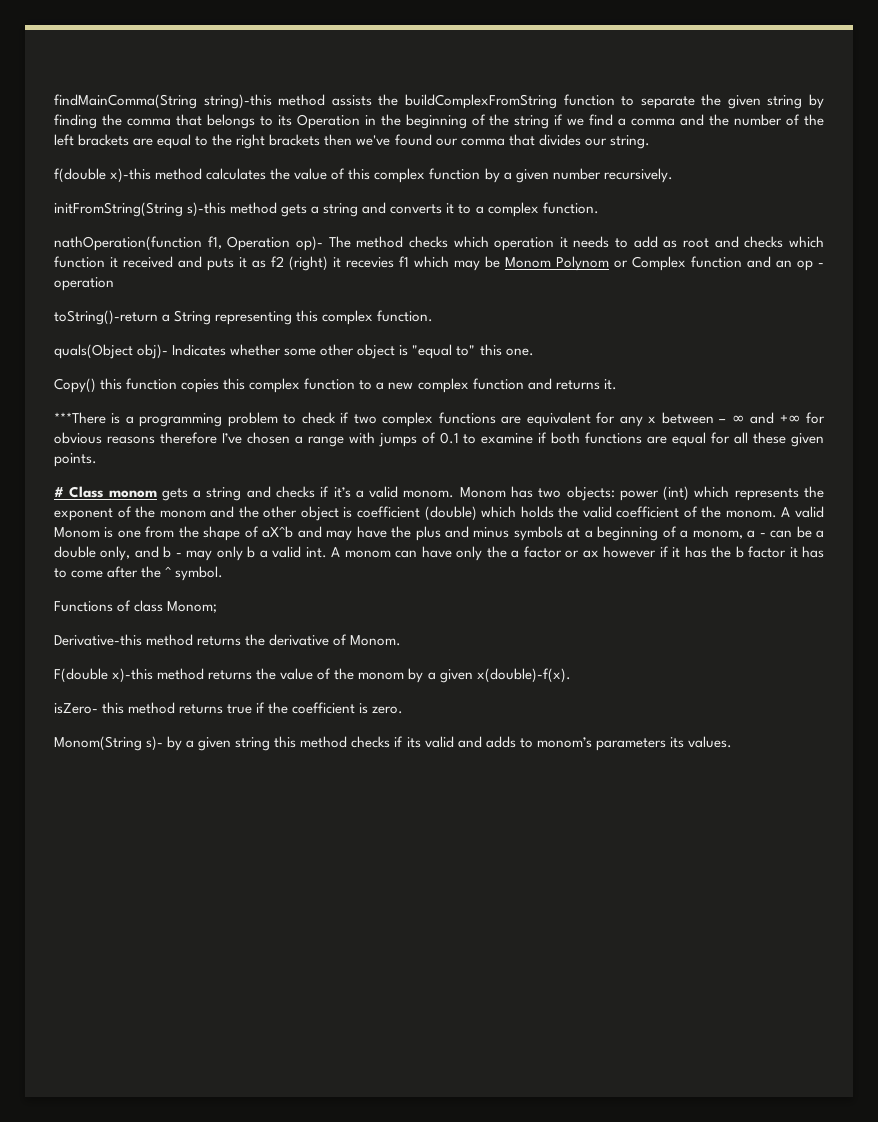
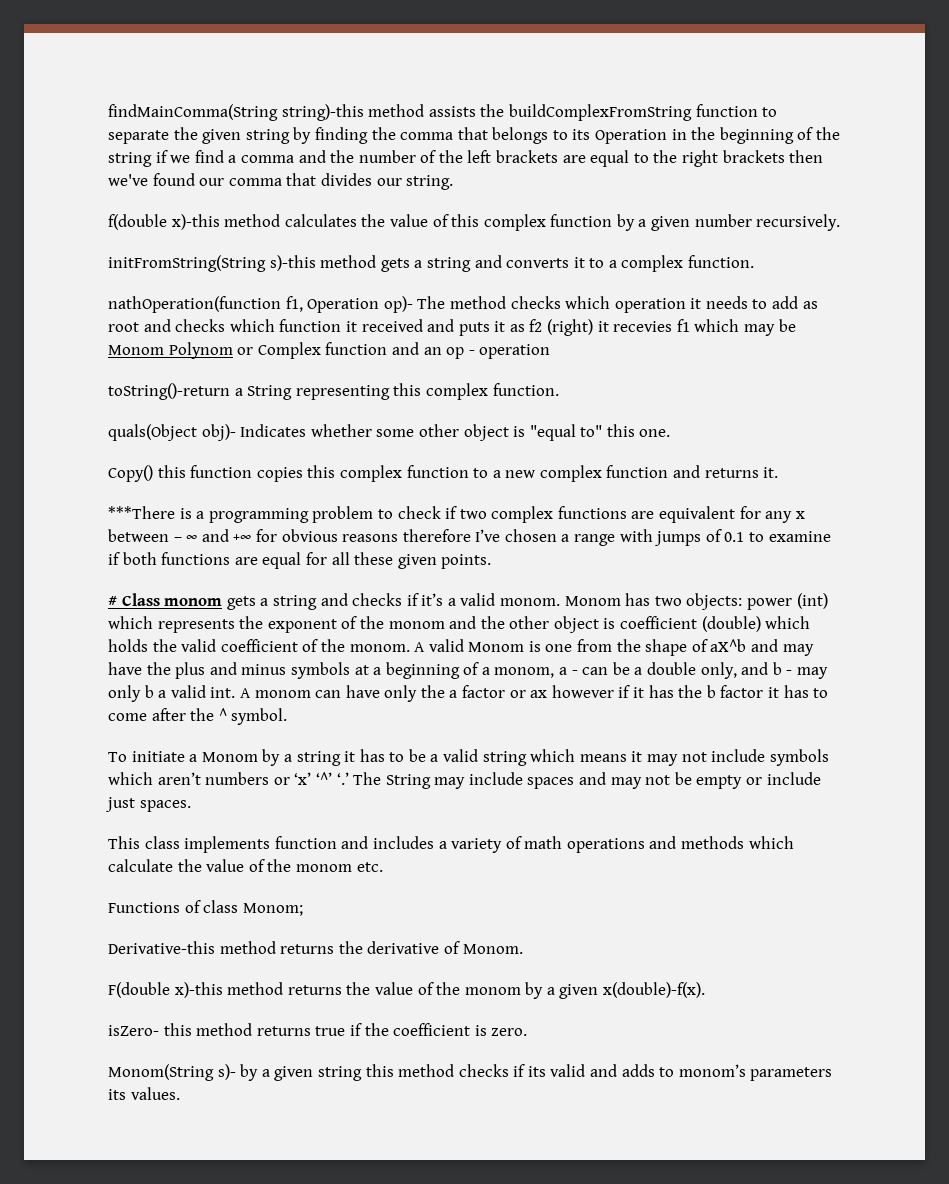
+ To initiate a Monom by a string it has to be a valid string which means it may not include symbols which aren’t numbers or ‘x’ ‘^’ ‘.’ The String may include spaces and may not be empty or include just spaces.
+ This class implements function and includes a variety of math operations and methods which calculate the value of the monom etc.

